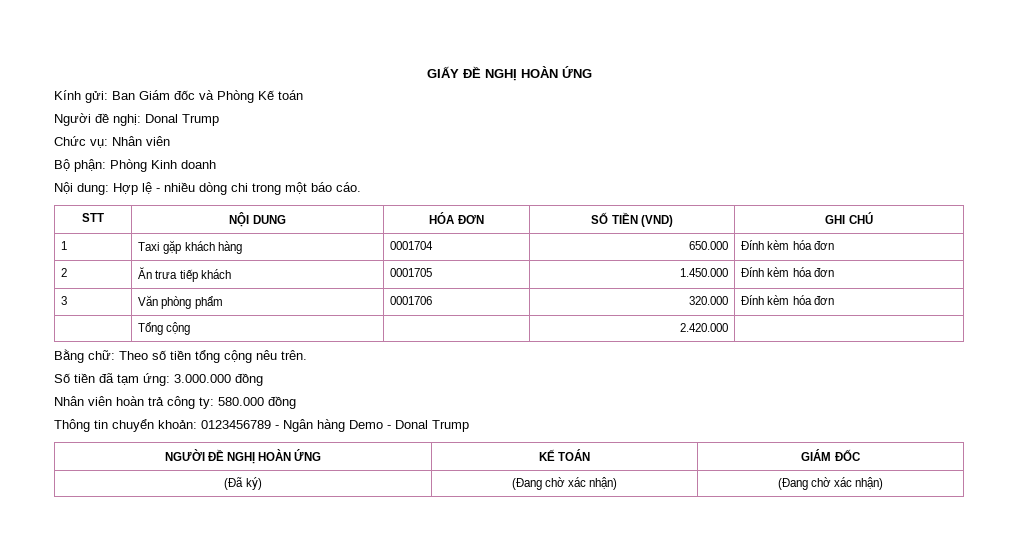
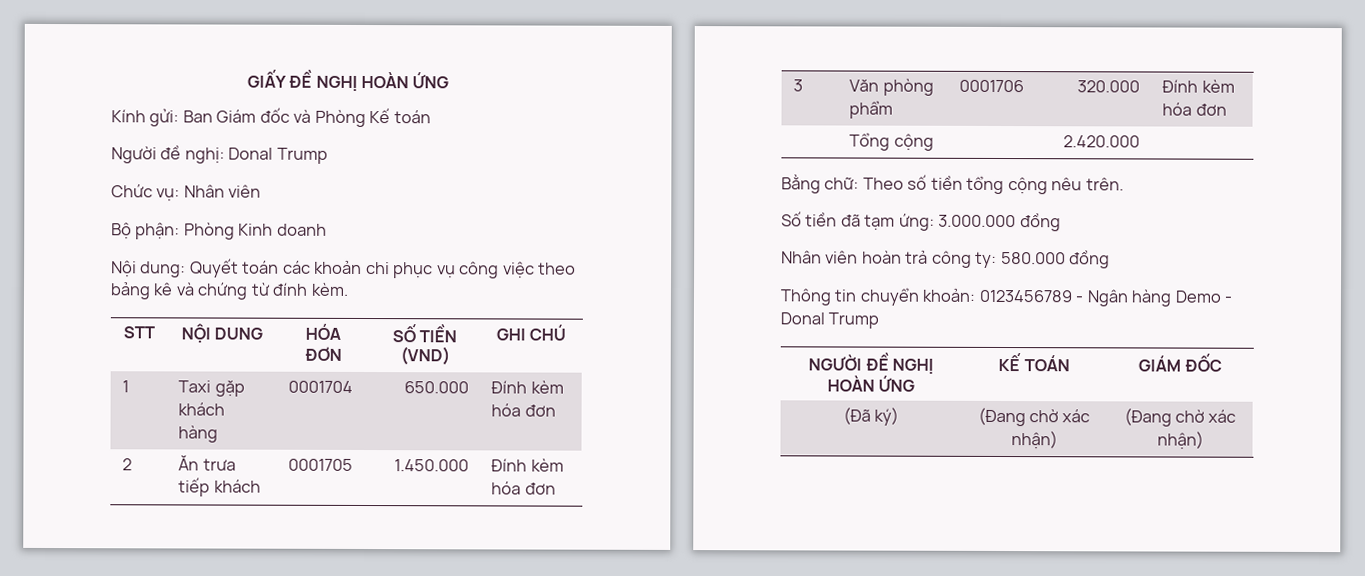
- Nội dung: Hợp lệ - nhiều dòng chi trong một báo cáo.
+ Nội dung: Quyết toán các khoản chi phục vụ công việc theo bảng kê và chứng từ đính kèm.

